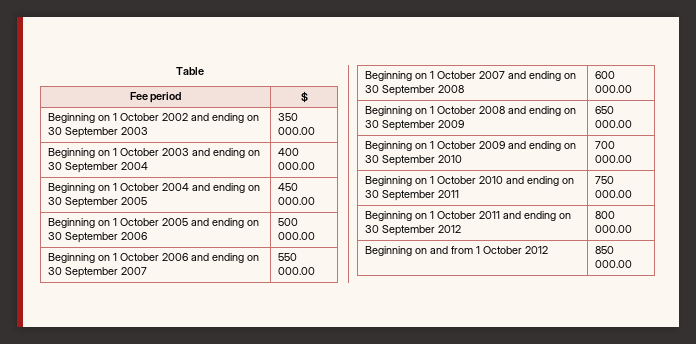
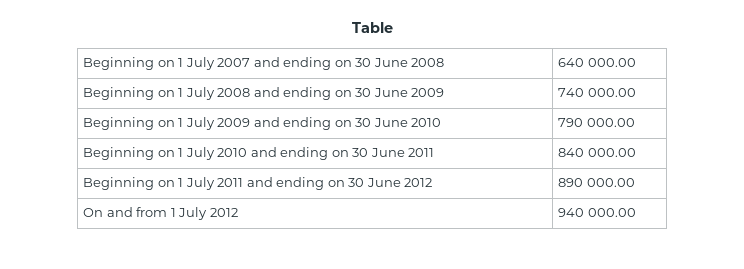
- Fee period | $
- Beginning on 1 October 2002 and ending on 30 September 2003 | 350 000.00
- Beginning on 1 October 2003 and ending on 30 September 2004 | 400 000.00
- Beginning on 1 October 2004 and ending on 30 September 2005 | 450 000.00
- Beginning on 1 October 2005 and ending on 30 September 2006 | 500 000.00
- Beginning on 1 October 2006 and ending on 30 September 2007 | 550 000.00
- Beginning on 1 October 2007 and ending on 30 September 2008 | 600 000.00
- Beginning on 1 October 2008 and ending on 30 September 2009 | 650 000.00
- Beginning on 1 October 2009 and ending on 30 September 2010 | 700 000.00
- Beginning on 1 October 2010 and ending on 30 September 2011 | 750 000.00
- Beginning on 1 October 2011 and ending on 30 September 2012 | 800 000.00
- Beginning on and from 1 October 2012 | 850 000.00
+ Beginning on 1 July 2007 and ending on 30 June 2008 | 640 000.00
+ Beginning on 1 July 2008 and ending on 30 June 2009 | 740 000.00
+ Beginning on 1 July 2009 and ending on 30 June 2010 | 790 000.00
+ Beginning on 1 July 2010 and ending on 30 June 2011 | 840 000.00
+ Beginning on 1 July 2011 and ending on 30 June 2012 | 890 000.00
+ On and from 1 July 2012 | 940 000.00

